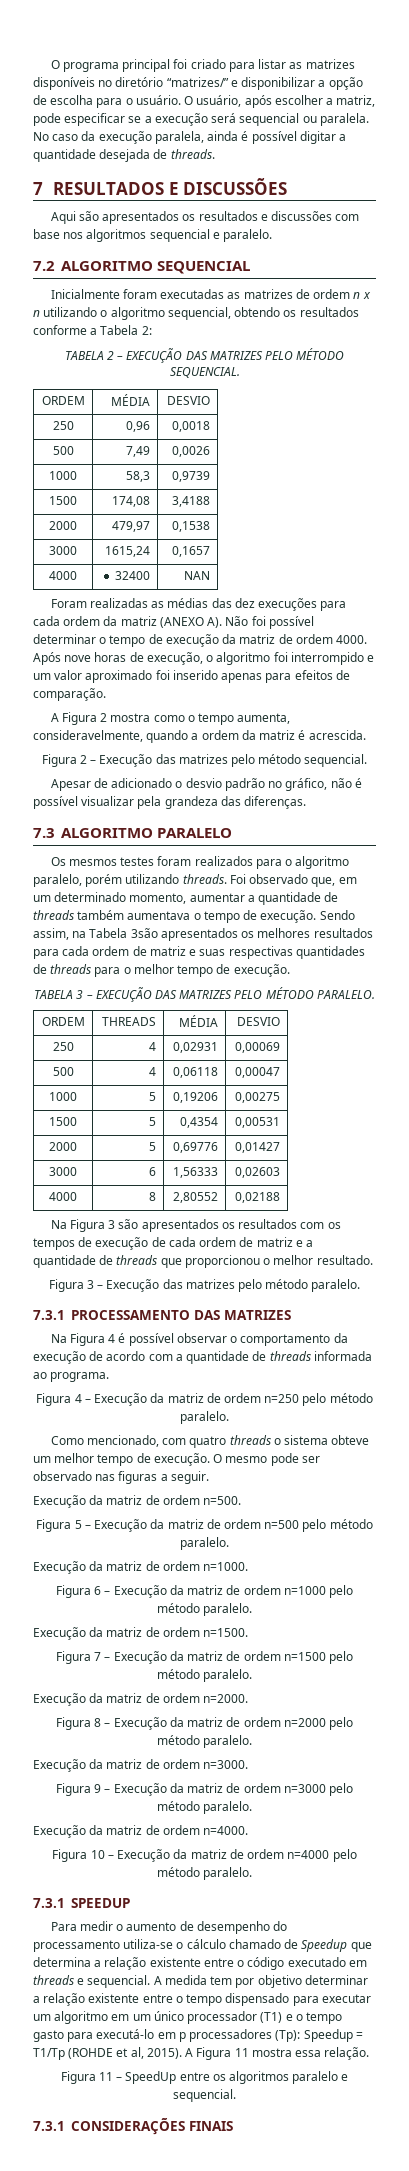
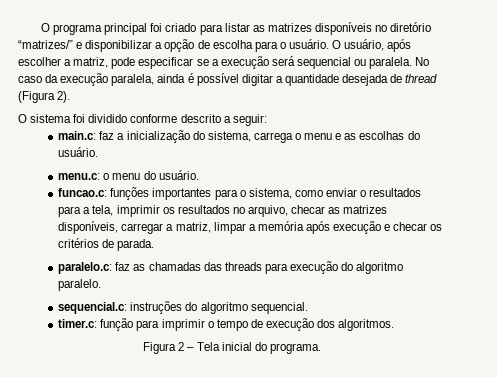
- No caso da execução paralela, ainda é possível digitar a quantidade desejada de threads.
- 7 RESULTADOS E DISCUSSÕES
- Aqui são apresentados os resultados e discussões com base nos algoritmos sequencial e paralelo.
- 7.2 ALGORITMO SEQUENCIAL
- Inicialmente foram executadas as matrizes de ordem n x n utilizando o algoritmo sequencial, obtendo os resultados conforme a Tabela 2:
- TABELA 2 – EXECUÇÃO DAS MATRIZES PELO MÉTODO SEQUENCIAL.
- ORDEM | MÉDIA | DESVIO
- 250 | 0,96 | 0,0018
- 500 | 7,49 | 0,0026
- 1000 | 58,3 | 0,9739
- 1500 | 174,08 | 3,4188
- 2000 | 479,97 | 0,1538
- 3000 | 1615,24 | 0,1657
- 4000 | 32400 | NAN
- Foram realizadas as médias das dez execuções para cada ordem da matriz (ANEXO A). Não foi possível determinar o tempo de execução da matriz de ordem 4000. Após nove horas de execução, o algoritmo foi interrompido e um valor aproximado foi inserido apenas para efeitos de comparação.
- A Figura 2 mostra como o tempo aumenta, consideravelmente, quando a ordem da matriz é acrescida.
- Figura 2 – Execução das matrizes pelo método sequencial.
- Apesar de adicionado o desvio padrão no gráfico, não é possível visualizar pela grandeza das diferenças.
- 7.3 ALGORITMO PARALELO
- Os mesmos testes foram realizados para o algoritmo paralelo, porém utilizando threads. Foi observado que, em um determinado momento, aumentar a quantidade de threads também aumentava o tempo de execução. Sendo assim, na Tabela 3são apresentados os melhores resultados para cada ordem de matriz e suas respectivas quantidades de threads para o melhor tempo de execução.
- TABELA 3 – EXECUÇÃO DAS MATRIZES PELO MÉTODO PARALELO.
- ORDEM | THREADS | MÉDIA | DESVIO
- 250 | 4 | 0,02931 | 0,00069
- 500 | 4 | 0,06118 | 0,00047
- 1000 | 5 | 0,19206 | 0,00275
- 1500 | 5 | 0,4354 | 0,00531
- 2000 | 5 | 0,69776 | 0,01427
- 3000 | 6 | 1,56333 | 0,02603
- 4000 | 8 | 2,80552 | 0,02188
- Na Figura 3 são apresentados os resultados com os tempos de execução de cada ordem de matriz e a quantidade de threads que proporcionou o melhor resultado.
- Figura 3 – Execução das matrizes pelo método paralelo.
- 7.3.1 PROCESSAMENTO DAS MATRIZES
- Na Figura 4 é possível observar o comportamento da execução de acordo com a quantidade de threads informada ao programa.
- Figura 4 – Execução da matriz de ordem n=250 pelo método paralelo.
- Como mencionado, com quatro threads o sistema obteve um melhor tempo de execução. O mesmo pode ser observado nas figuras a seguir.
- Execução da matriz de ordem n=500.
- Figura 5 – Execução da matriz de ordem n=500 pelo método paralelo.
- Execução da matriz de ordem n=1000.
- Figura 6 – Execução da matriz de ordem n=1000 pelo método paralelo.
- Execução da matriz de ordem n=1500.
- Figura 7 – Execução da matriz de ordem n=1500 pelo método paralelo.
- Execução da matriz de ordem n=2000.
- Figura 8 – Execução da matriz de ordem n=2000 pelo método paralelo.
- Execução da matriz de ordem n=3000.
- Figura 9 – Execução da matriz de ordem n=3000 pelo método paralelo.
- Execução da matriz de ordem n=4000.
- Figura 10 – Execução da matriz de ordem n=4000 pelo método paralelo.
- 7.3.1 SPEEDUP
- Para medir o aumento de desempenho do processamento utiliza-se o cálculo chamado de Speedup que determina a relação existente entre o código executado em threads e sequencial. A medida tem por objetivo determinar a relação existente entre o tempo dispensado para executar um algoritmo em um único processador (T1) e o tempo gasto para executá-lo em p processadores (Tp): Speedup = T1/Tp (ROHDE et al, 2015). A Figura 11 mostra essa relação.
- Figura 11 – SpeedUp entre os algoritmos paralelo e sequencial.
- 7.3.1 CONSIDERAÇÕES FINAIS
+ No caso da execução paralela, ainda é possível digitar a quantidade desejada de thread (Figura 2).
+ O sistema foi dividido conforme descrito a seguir:
+ main.c: faz a inicialização do sistema, carrega o menu e as escolhas do usuário.
+ menu.c: o menu do usuário.
+ funcao.c: funções importantes para o sistema, como enviar o resultados para a tela, imprimir os resultados no arquivo, checar as matrizes disponíveis, carregar a matriz, limpar a memória após execução e checar os critérios de parada.
+ paralelo.c: faz as chamadas das threads para execução do algoritmo paralelo.
+ sequencial.c: instruções do algoritmo sequencial.
+ timer.c: função para imprimir o tempo de execução dos algoritmos.
+ Figura 2 – Tela inicial do programa.

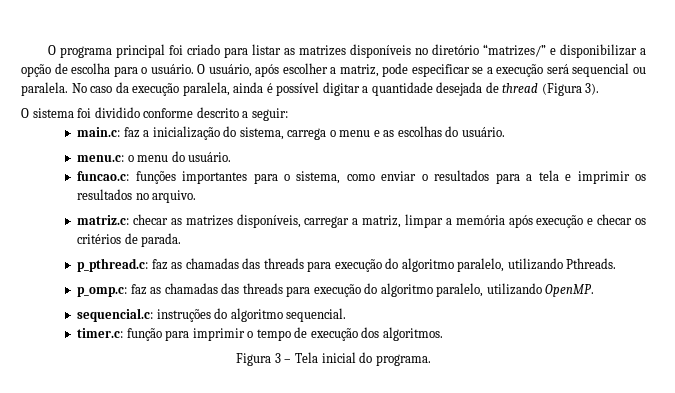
- No caso da execução paralela, ainda é possível digitar a quantidade desejada de thread (Figura 2).
+ No caso da execução paralela, ainda é possível digitar a quantidade desejada de thread (Figura 3).
- funcao.c: funções importantes para o sistema, como enviar o resultados para a tela, imprimir os resultados no arquivo, checar as matrizes disponíveis, carregar a matriz, limpar a memória após execução e checar os critérios de parada.
+ funcao.c: funções importantes para o sistema, como enviar o resultados para a tela e imprimir os resultados no arquivo.
+ matriz.c: checar as matrizes disponíveis, carregar a matriz, limpar a memória após execução e checar os critérios de parada.
- paralelo.c: faz as chamadas das threads para execução do algoritmo paralelo.
+ p_pthread.c: faz as chamadas das threads para execução do algoritmo paralelo, utilizando Pthreads.
+ p_omp.c: faz as chamadas das threads para execução do algoritmo paralelo, utilizando OpenMP.
- Figura 2 – Tela inicial do programa.
+ Figura 3 – Tela inicial do programa.

